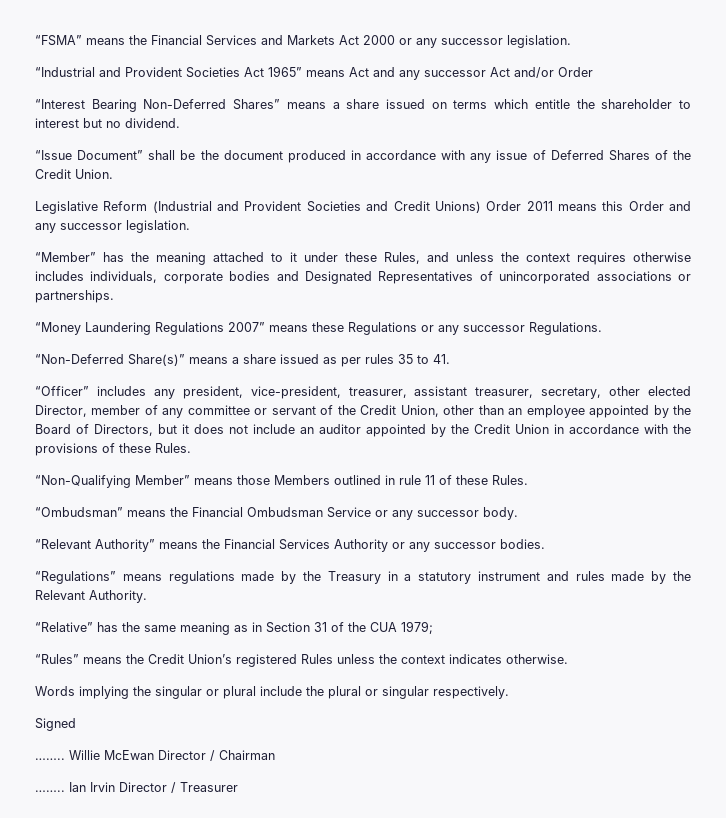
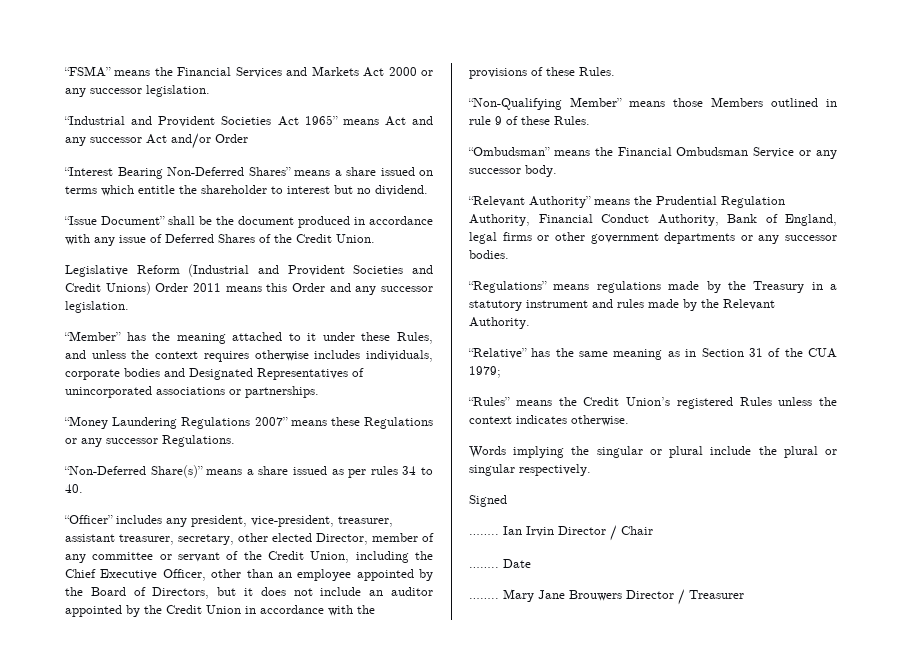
- “Non-Deferred Share(s)” means a share issued as per rules 35 to 41.
+ “Non-Deferred Share(s)” means a share issued as per rules 34 to 40.
- “Officer” includes any president, vice-president, treasurer, assistant treasurer, secretary, other elected Director, member of any committee or servant of the Credit Union, other than an employee appointed by the Board of Directors, but it does not include an auditor appointed by the Credit Union in accordance with the provisions of these Rules.
+ “Officer” includes any president, vice-president, treasurer, assistant treasurer, secretary, other elected Director, member of any committee or servant of the Credit Union, including the Chief Executive Officer, other than an employee appointed by the Board of Directors, but it does not include an auditor appointed by the Credit Union in accordance with the provisions of these Rules.
- “Non-Qualifying Member” means those Members outlined in rule 11 of these Rules.
+ “Non-Qualifying Member” means those Members outlined in rule 9 of these Rules.
- “Relevant Authority” means the Financial Services Authority or any successor bodies.
+ “Relevant Authority” means the Prudential Regulation Authority, Financial Conduct Authority, Bank of England, legal firms or other government departments or any successor bodies.
- …….. Willie McEwan Director / Chairman
- Ian Irvin Director / Treasurer
+ Ian Irvin Director / Chair
+ …….. Date
+ …….. Mary Jane Brouwers Director / Treasurer

